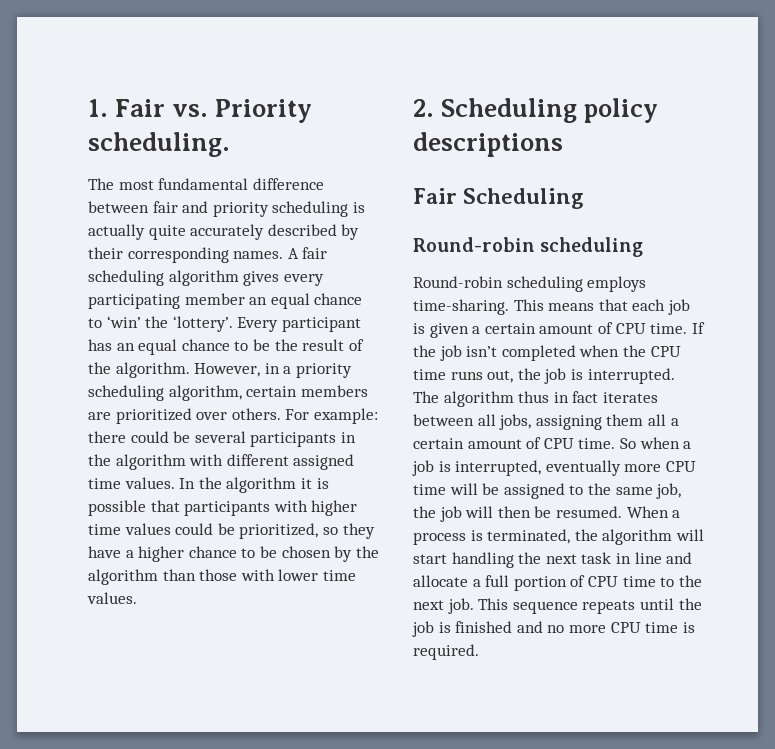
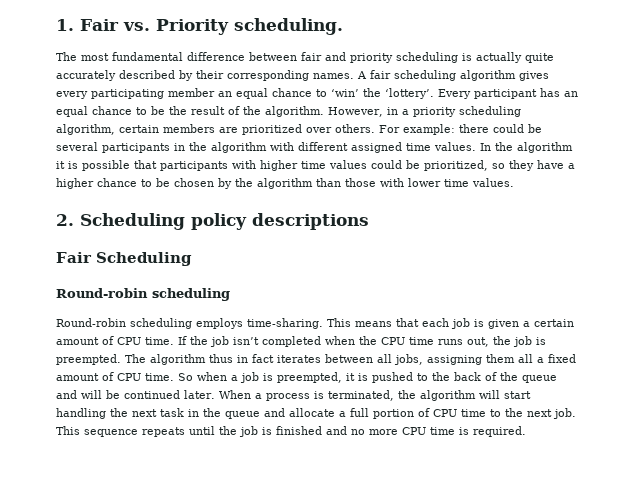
- If the job isn’t completed when the CPU time runs out, the job is interrupted.
+ If the job isn’t completed when the CPU time runs out, the job is preempted.
- The algorithm thus in fact iterates between all jobs, assigning them all a certain amount of CPU time.
+ The algorithm thus in fact iterates between all jobs, assigning them all a fixed amount of CPU time.
- So when a job is interrupted, eventually more CPU time will be assigned to the same job, the job will then be resumed.
+ So when a job is preempted, it is pushed to the back of the queue and will be continued later.
- When a process is terminated, the algorithm will start handling the next task in line and allocate a full portion of CPU time to the next job.
+ When a process is terminated, the algorithm will start handling the next task in the queue and allocate a full portion of CPU time to the next job.

